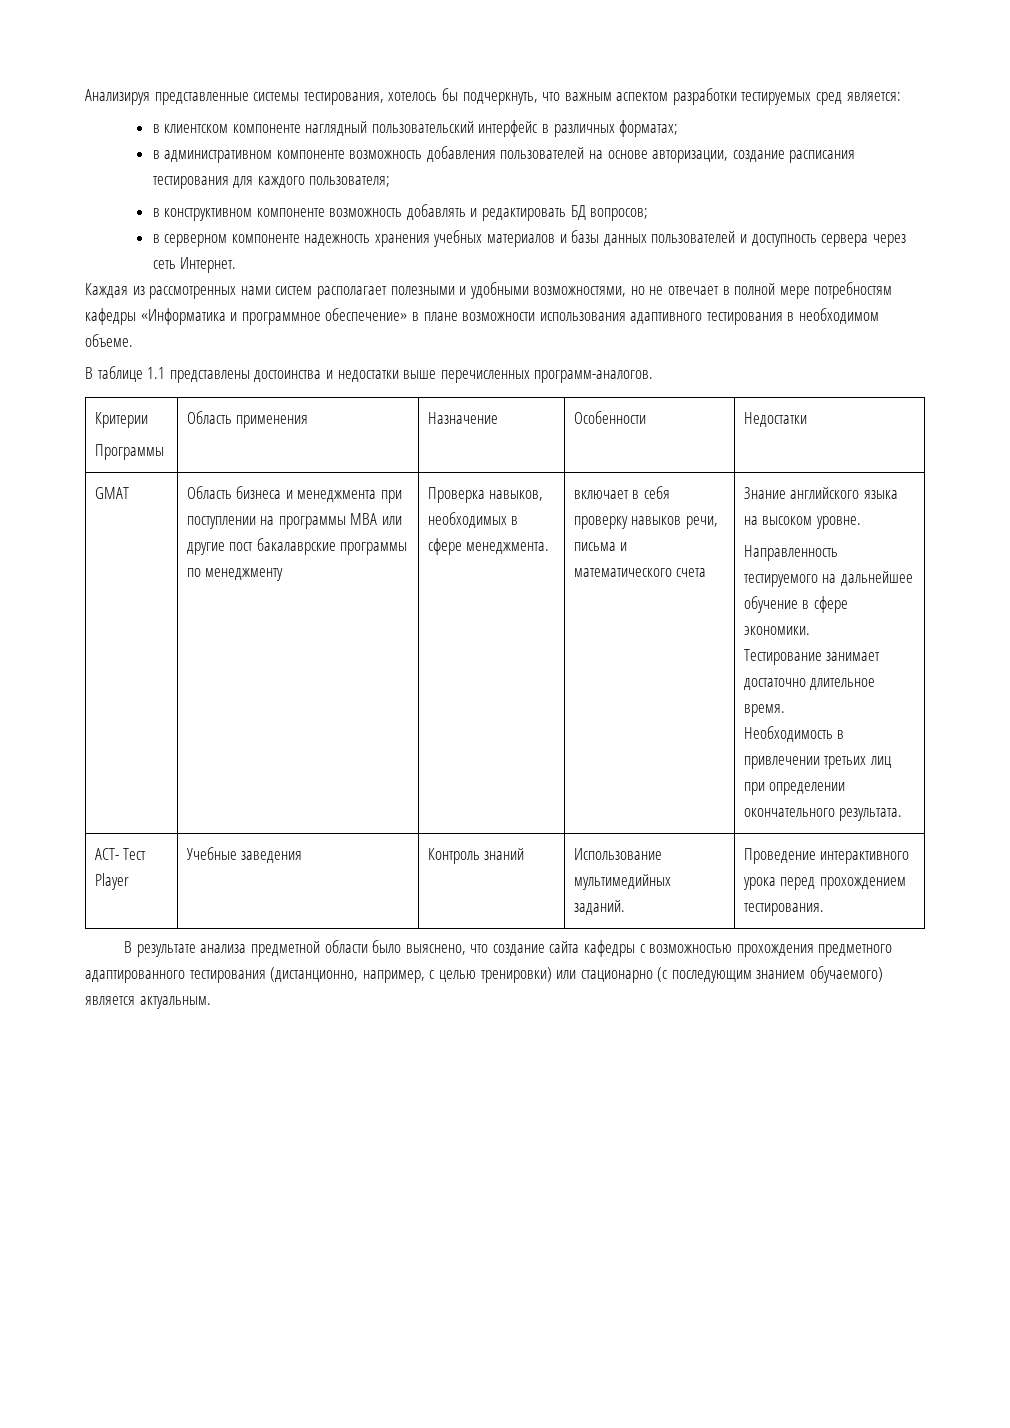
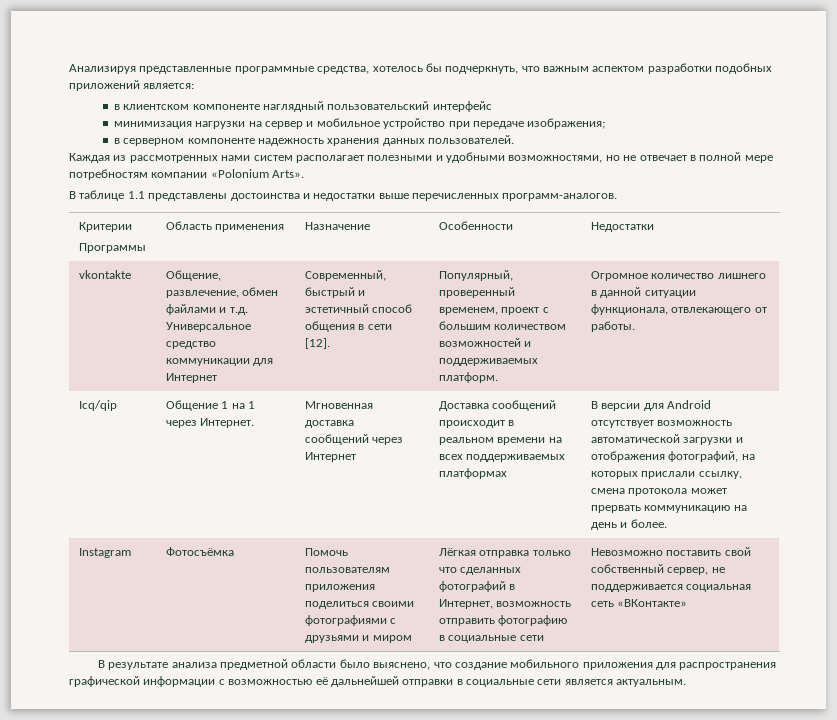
- Анализируя представленные системы тестирования, хотелось бы подчеркнуть, что важным аспектом разработки тестируемых сред является:
+ Анализируя представленные программные средства, хотелось бы подчеркнуть, что важным аспектом разработки подобных приложений является:
- в клиентском компоненте наглядный пользовательский интерфейс в различных форматах;
- в административном компоненте возможность добавления пользователей на основе авторизации, создание расписания тестирования для каждого пользователя;
- в конструктивном компоненте возможность добавлять и редактировать БД вопросов;
+ в клиентском компоненте наглядный пользовательский интерфейс
+ минимизация нагрузки на сервер и мобильное устройство при передаче изображения;
- в серверном компоненте надежность хранения учебных материалов и базы данных пользователей и доступность сервера через сеть Интернет.
+ в серверном компоненте надежность хранения данных пользователей.
- Каждая из рассмотренных нами систем располагает полезными и удобными возможностями, но не отвечает в полной мере потребностям кафедры «Информатика и программное обеспечение» в плане возможности использования адаптивного тестирования в необходимом объеме.
+ Каждая из рассмотренных нами систем располагает полезными и удобными возможностями, но не отвечает в полной мере потребностям компании «Polonium Arts».
- GMAT | Область бизнеса и менеджмента при поступлении на программы MBA или другие пост бакалаврские программы по менеджменту | Проверка навыков, необходимых в сфере менеджмента. | включает в себя проверку навыков речи, письма и математического счета | Знание английского языка на высоком уровне.
- Направленность тестируемого на дальнейшее обучение в сфере экономики.
- Тестирование занимает достаточно длительное время.
- Необходимость в привлечении третьих лиц при определении окончательного результата.
- АСТ- Тест Player | Учебные заведения | Контроль знаний | Использование мультимедийных заданий. | Проведение интерактивного урока перед прохождением тестирования.
+ vkontakte | Общение, развлечение, обмен файлами и т.д. Универсальное средство коммуникации для Интернет | Современный, быстрый и эстетичный способ общения в сети [12]. | Популярный, проверенный временем, проект с большим количеством возможностей и поддерживаемых платформ. | Огромное количество лишнего в данной ситуации функционала, отвлекающего от работы.
+ Icq/qip | Общение 1 на 1 через Интернет. | Мгновенная доставка сообщений через Интернет | Доставка сообщений происходит в реальном времени на всех поддерживаемых платформах | В версии для Android отсутствует возможность автоматической загрузки и отображения фотографий, на которых прислали ссылку, смена протокола может прервать коммуникацию на день и более.
+ Instagram | Фотосъёмка | Помочь пользователям приложения поделиться своими фотографиями с друзьями и миром | Лёгкая отправка только что сделанных фотографий в Интернет, возможность отправить фотографию в социальные сети | Невозможно поставить свой собственный сервер, не поддерживается социальная сеть «ВКонтакте»
- В результате анализа предметной области было выяснено, что создание сайта кафедры с возможностью прохождения предметного адаптированного тестирования (дистанционно, например, с целью тренировки) или стационарно (с последующим знанием обучаемого) является актуальным.
+ В результате анализа предметной области было выяснено, что создание мобильного приложения для распространения графической информации с возможностью её дальнейшей отправки в социальные сети является актуальным.

